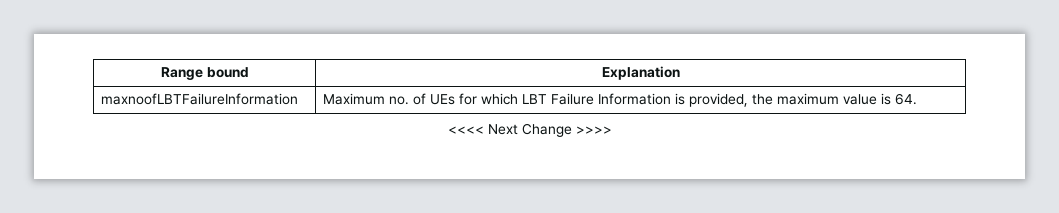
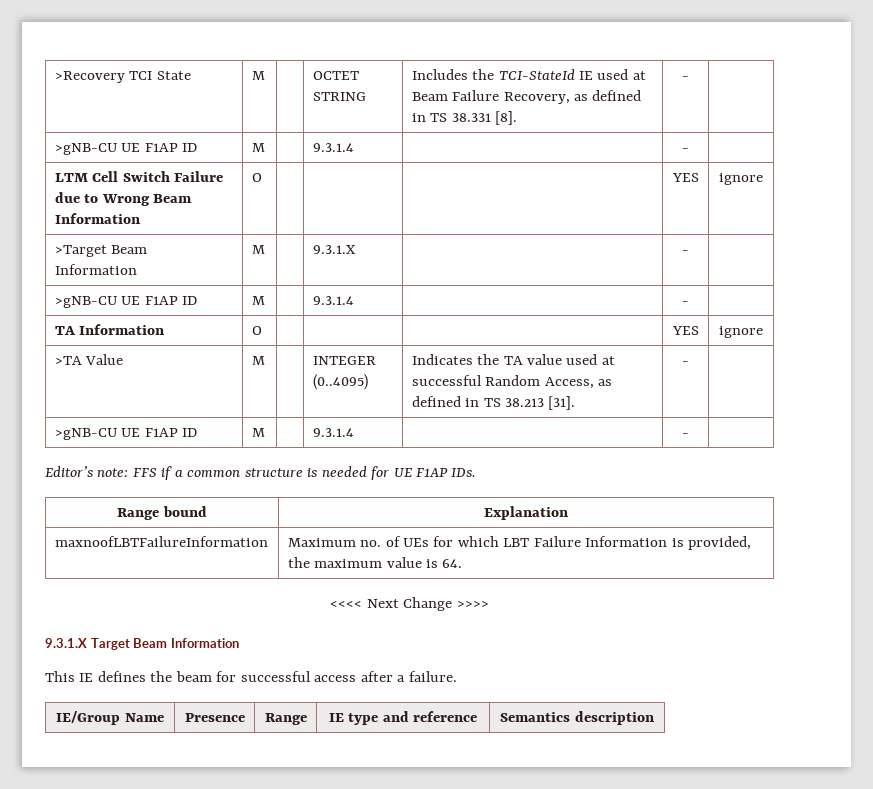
+ >Recovery TCI State | M | | OCTET STRING | Includes the TCI-StateId IE used at Beam Failure Recovery, as defined in TS 38.331 [8]. | - |
+ >gNB-CU UE F1AP ID | M | | 9.3.1.4 | | - |
+ LTM Cell Switch Failure due to Wrong Beam Information | O | | | | YES | ignore
+ >Target Beam Information | M | | 9.3.1.X | | - |
+ >gNB-CU UE F1AP ID | M | | 9.3.1.4 | | - |
+ TA Information | O | | | | YES | ignore
+ >TA Value | M | | INTEGER (0..4095) | Indicates the TA value used at successful Random Access, as defined in TS 38.213 [31]. | - |
+ >gNB-CU UE F1AP ID | M | | 9.3.1.4 | | - |
+ Editor’s note: FFS if a common structure is needed for UE F1AP IDs.
+ 9.3.1.X Target Beam Information
+ This IE defines the beam for successful access after a failure.
+ IE/Group Name | Presence | Range | IE type and reference | Semantics description

